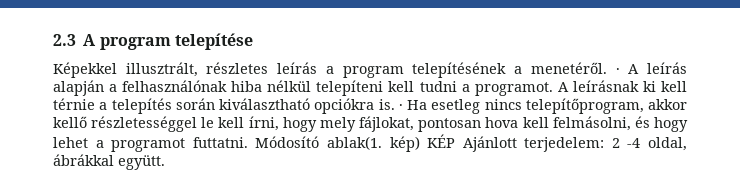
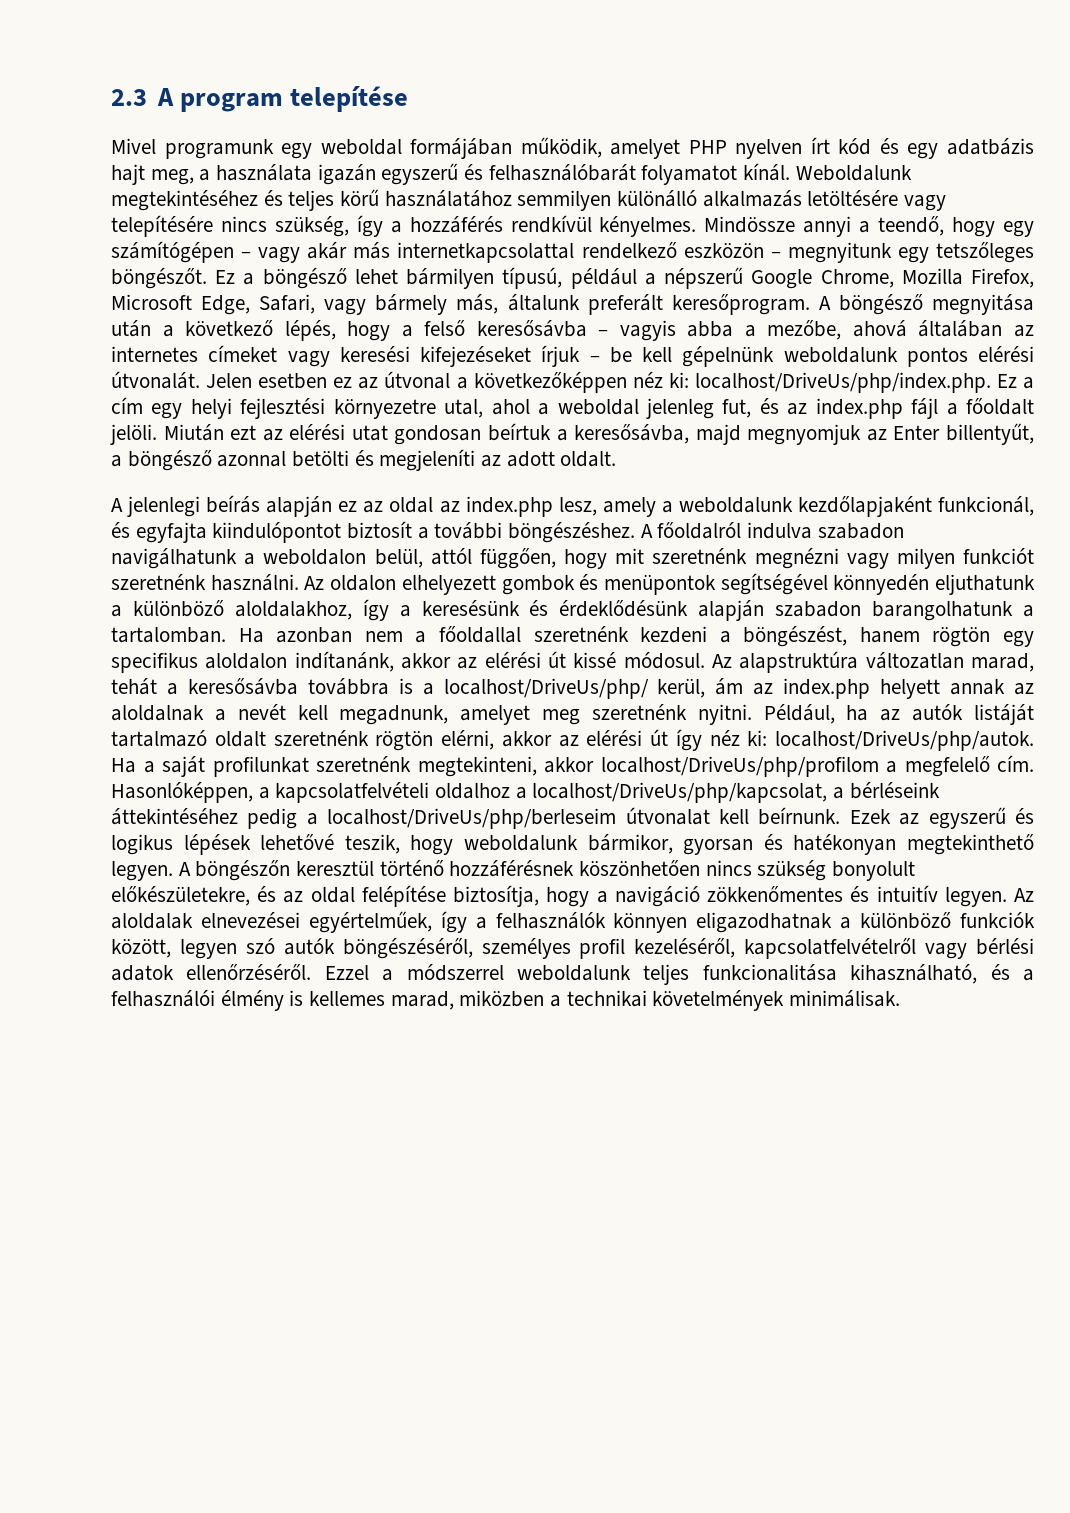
- Képekkel illusztrált, részletes leírás a program telepítésének a menetéről. · A leírás alapján a felhasználónak hiba nélkül telepíteni kell tudni a programot. A leírásnak ki kell térnie a telepítés során kiválasztható opciókra is. · Ha esetleg nincs telepítőprogram, akkor kellő részletességgel le kell írni, hogy mely fájlokat, pontosan hova kell felmásolni, és hogy lehet a programot futtatni. Módosító ablak(1. kép) KÉP Ajánlott terjedelem: 2 -4 oldal, ábrákkal együtt.
+ Mivel programunk egy weboldal formájában működik, amelyet PHP nyelven írt kód és egy adatbázis hajt meg, a használata igazán egyszerű és felhasználóbarát folyamatot kínál. Weboldalunk megtekintéséhez és teljes körű használatához semmilyen különálló alkalmazás letöltésére vagy telepítésére nincs szükség, így a hozzáférés rendkívül kényelmes. Mindössze annyi a teendő, hogy egy számítógépen – vagy akár más internetkapcsolattal rendelkező eszközön – megnyitunk egy tetszőleges böngészőt. Ez a böngésző lehet bármilyen típusú, például a népszerű Google Chrome, Mozilla Firefox, Microsoft Edge, Safari, vagy bármely más, általunk preferált keresőprogram. A böngésző megnyitása után a következő lépés, hogy a felső keresősávba – vagyis abba a mezőbe, ahová általában az internetes címeket vagy keresési kifejezéseket írjuk – be kell gépelnünk weboldalunk pontos elérési útvonalát. Jelen esetben ez az útvonal a következőképpen néz ki: localhost/DriveUs/php/index.php. Ez a cím egy helyi fejlesztési környezetre utal, ahol a weboldal jelenleg fut, és az index.php fájl a főoldalt jelöli. Miután ezt az elérési utat gondosan beírtuk a keresősávba, majd megnyomjuk az Enter billentyűt, a böngésző azonnal betölti és megjeleníti az adott oldalt.
+ A jelenlegi beírás alapján ez az oldal az index.php lesz, amely a weboldalunk kezdőlapjaként funkcionál, és egyfajta kiindulópontot biztosít a további böngészéshez. A főoldalról indulva szabadon navigálhatunk a weboldalon belül, attól függően, hogy mit szeretnénk megnézni vagy milyen funkciót szeretnénk használni. Az oldalon elhelyezett gombok és menüpontok segítségével könnyedén eljuthatunk a különböző aloldalakhoz, így a keresésünk és érdeklődésünk alapján szabadon barangolhatunk a tartalomban. Ha azonban nem a főoldallal szeretnénk kezdeni a böngészést, hanem rögtön egy specifikus aloldalon indítanánk, akkor az elérési út kissé módosul. Az alapstruktúra változatlan marad, tehát a keresősávba továbbra is a localhost/DriveUs/php/ kerül, ám az index.php helyett annak az aloldalnak a nevét kell megadnunk, amelyet meg szeretnénk nyitni. Például, ha az autók listáját tartalmazó oldalt szeretnénk rögtön elérni, akkor az elérési út így néz ki: localhost/DriveUs/php/autok. Ha a saját profilunkat szeretnénk megtekinteni, akkor localhost/DriveUs/php/profilom a megfelelő cím. Hasonlóképpen, a kapcsolatfelvételi oldalhoz a localhost/DriveUs/php/kapcsolat, a bérléseink áttekintéséhez pedig a localhost/DriveUs/php/berleseim útvonalat kell beírnunk. Ezek az egyszerű és logikus lépések lehetővé teszik, hogy weboldalunk bármikor, gyorsan és hatékonyan megtekinthető legyen. A böngészőn keresztül történő hozzáférésnek köszönhetően nincs szükség bonyolult előkészületekre, és az oldal felépítése biztosítja, hogy a navigáció zökkenőmentes és intuitív legyen. Az aloldalak elnevezései egyértelműek, így a felhasználók könnyen eligazodhatnak a különböző funkciók között, legyen szó autók böngészéséről, személyes profil kezeléséről, kapcsolatfelvételről vagy bérlési adatok ellenőrzéséről. Ezzel a módszerrel weboldalunk teljes funkcionalitása kihasználható, és a felhasználói élmény is kellemes marad, miközben a technikai követelmények minimálisak.

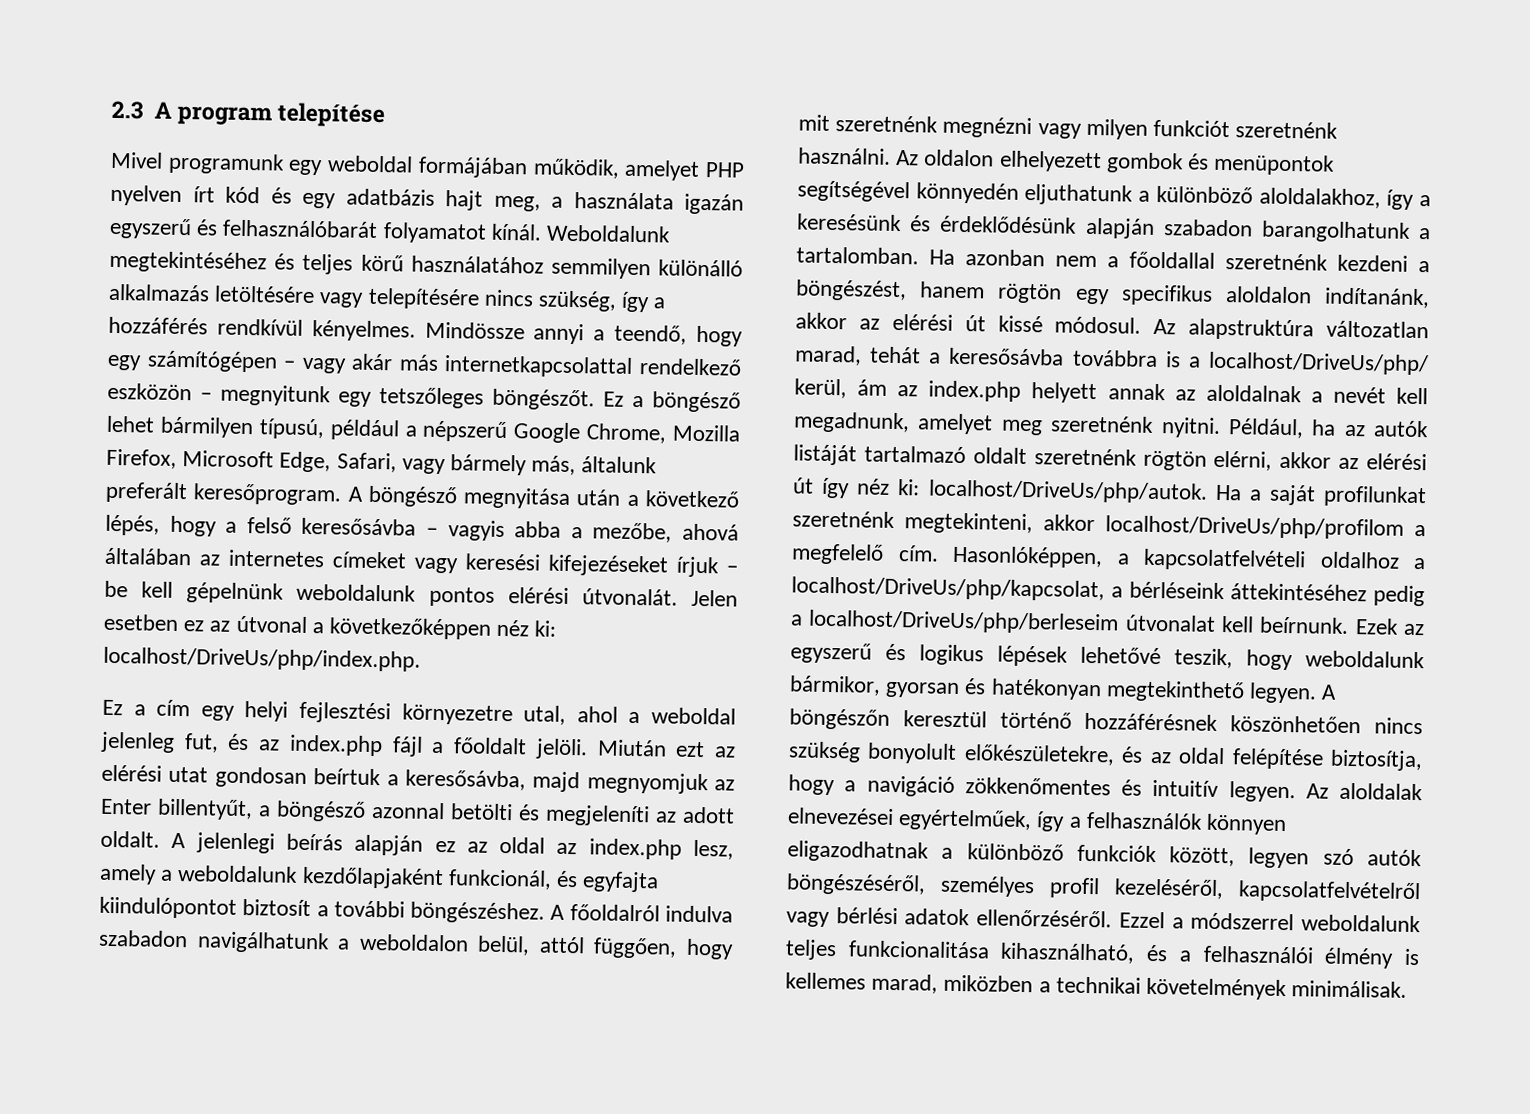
- Jelen esetben ez az útvonal a következőképpen néz ki: localhost/DriveUs/php/index.php. Ez a cím egy helyi fejlesztési környezetre utal, ahol a weboldal jelenleg fut, és az index.php fájl a főoldalt jelöli.
+ Jelen esetben ez az útvonal a következőképpen néz ki: localhost/DriveUs/php/index.php.
+ Ez a cím egy helyi fejlesztési környezetre utal, ahol a weboldal jelenleg fut, és az index.php fájl a főoldalt jelöli.
- Miután ezt az elérési utat gondosan beírtuk a keresősávba, majd megnyomjuk az Enter billentyűt, a böngésző azonnal betölti és megjeleníti az adott oldalt.
- A jelenlegi beírás alapján ez az oldal az index.php lesz, amely a weboldalunk kezdőlapjaként funkcionál, és egyfajta kiindulópontot biztosít a további böngészéshez.
+ Miután ezt az elérési utat gondosan beírtuk a keresősávba, majd megnyomjuk az Enter billentyűt, a böngésző azonnal betölti és megjeleníti az adott oldalt. A jelenlegi beírás alapján ez az oldal az index.php lesz, amely a weboldalunk kezdőlapjaként funkcionál, és egyfajta kiindulópontot biztosít a további böngészéshez.

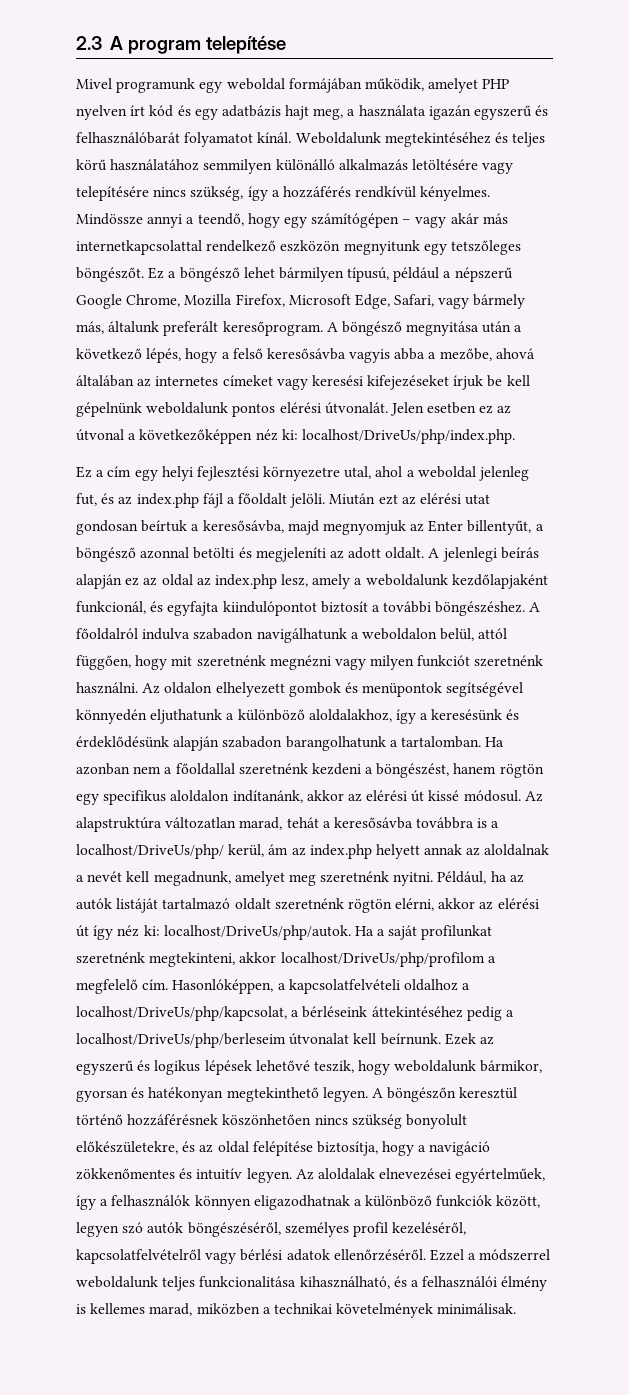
- Mindössze annyi a teendő, hogy egy számítógépen – vagy akár más internetkapcsolattal rendelkező eszközön – megnyitunk egy tetszőleges böngészőt.
+ Mindössze annyi a teendő, hogy egy számítógépen – vagy akár más internetkapcsolattal rendelkező eszközön megnyitunk egy tetszőleges böngészőt.
- A böngésző megnyitása után a következő lépés, hogy a felső keresősávba – vagyis abba a mezőbe, ahová általában az internetes címeket vagy keresési kifejezéseket írjuk – be kell gépelnünk weboldalunk pontos elérési útvonalát.
+ A böngésző megnyitása után a következő lépés, hogy a felső keresősávba vagyis abba a mezőbe, ahová általában az internetes címeket vagy keresési kifejezéseket írjuk be kell gépelnünk weboldalunk pontos elérési útvonalát.

